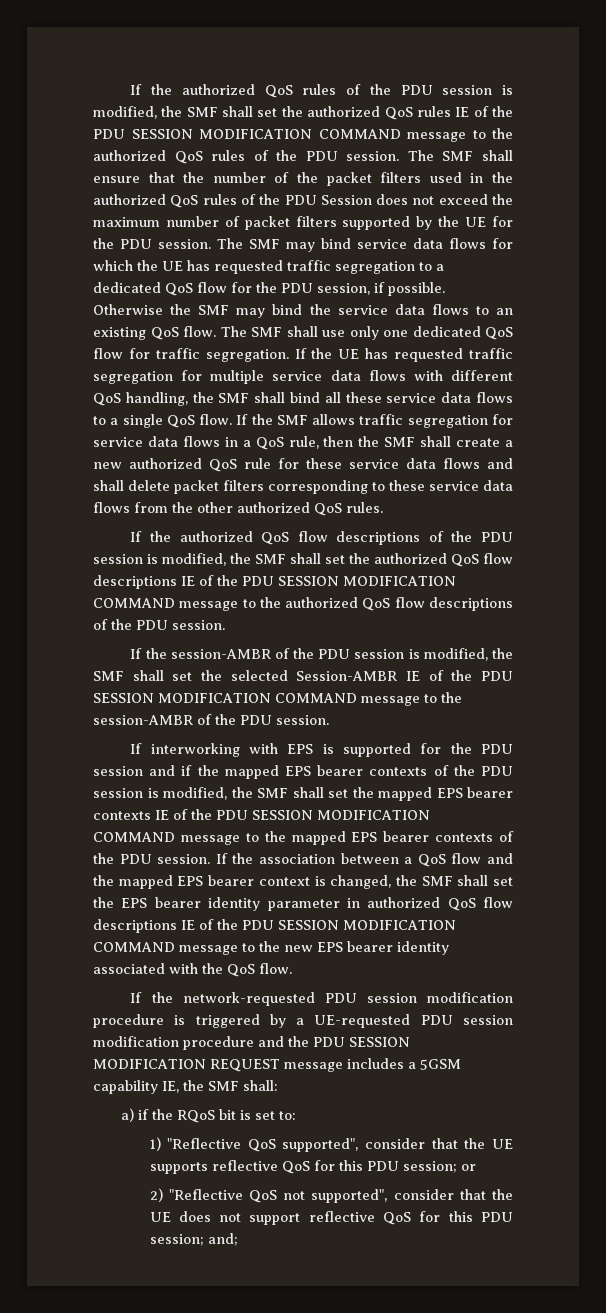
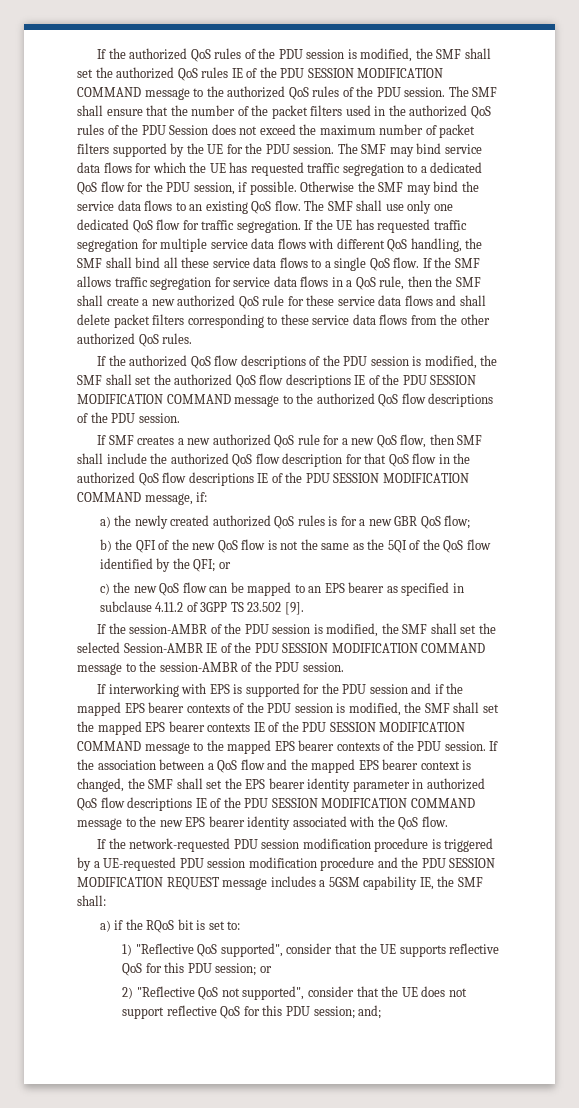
+ If SMF creates a new authorized QoS rule for a new QoS flow, then SMF shall include the authorized QoS flow description for that QoS flow in the authorized QoS flow descriptions IE of the PDU SESSION MODIFICATION COMMAND message, if:
+ a) the newly created authorized QoS rules is for a new GBR QoS flow;
+ b) the QFI of the new QoS flow is not the same as the 5QI of the QoS flow identified by the QFI; or
+ c) the new QoS flow can be mapped to an EPS bearer as specified in subclause 4.11.2 of 3GPP TS 23.502 [9].

